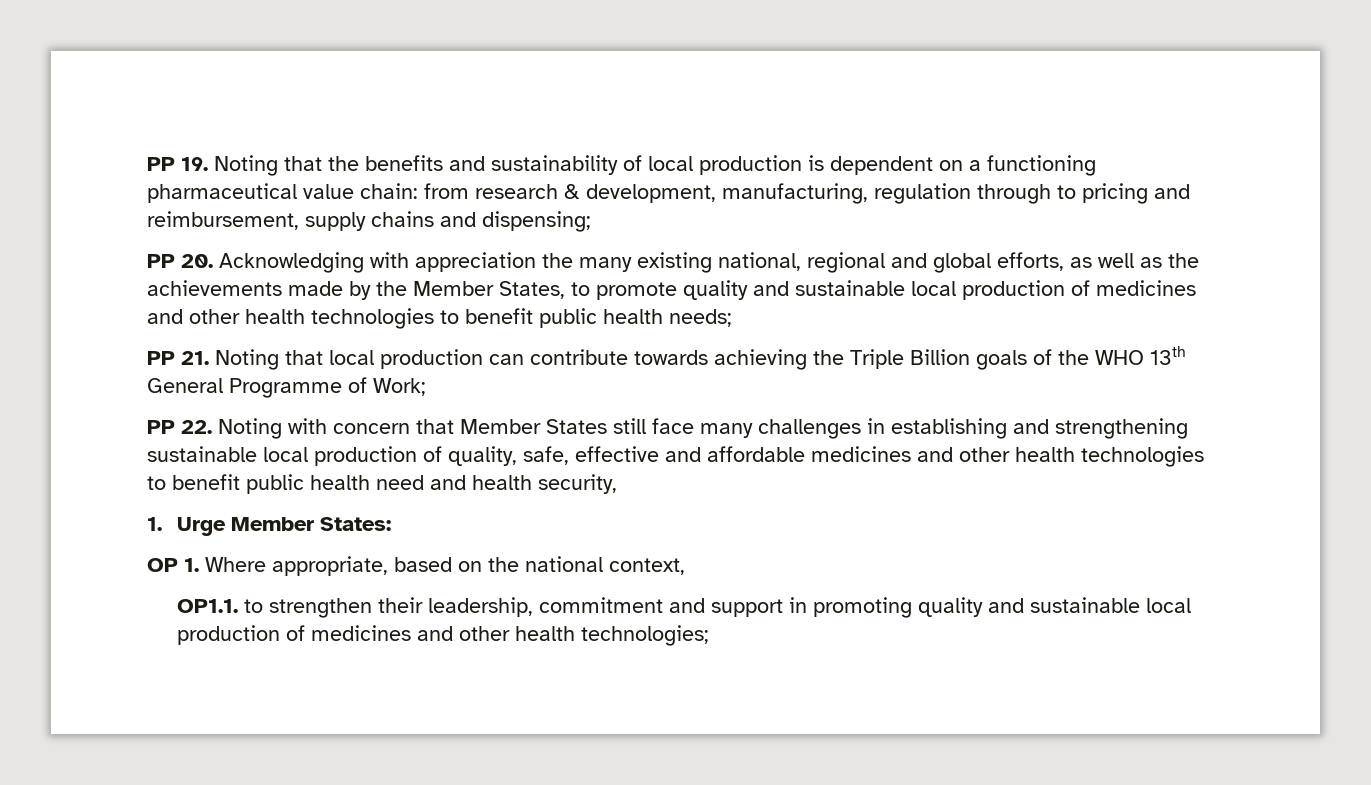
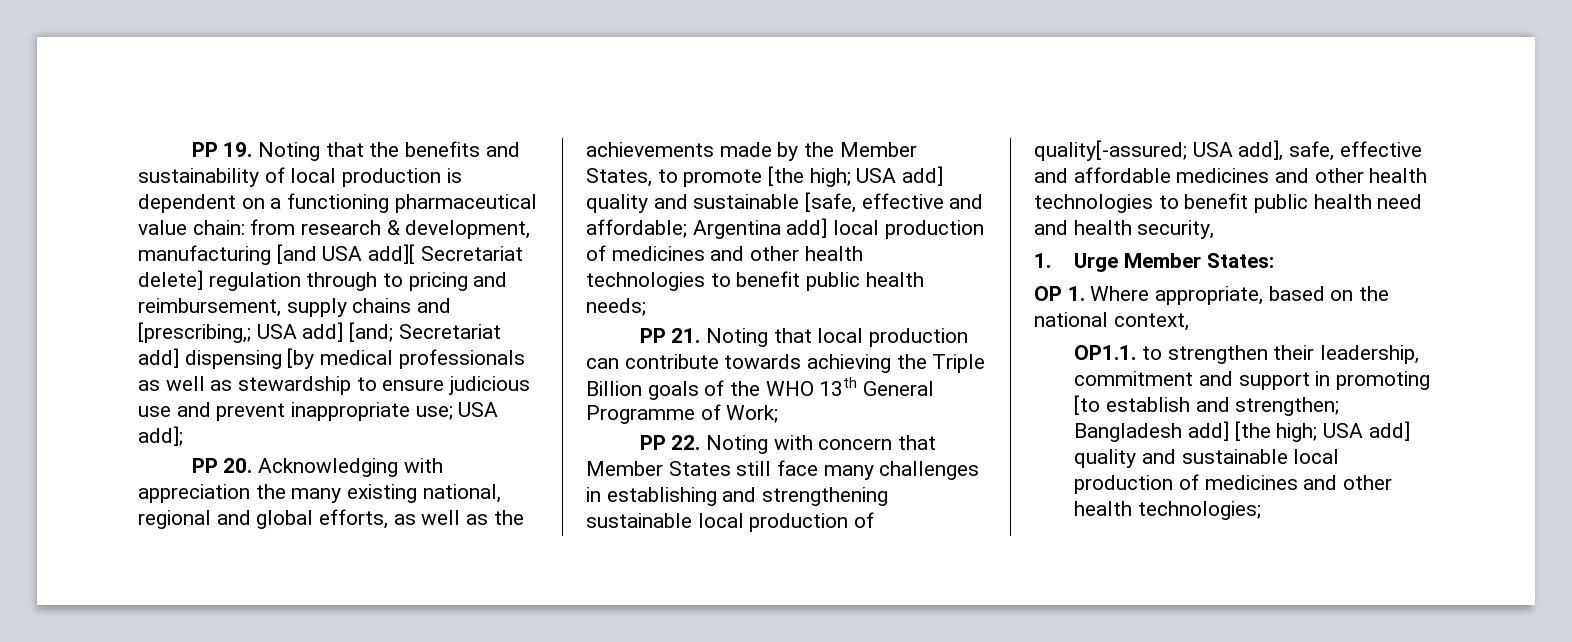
- PP 19. Noting that the benefits and sustainability of local production is dependent on a functioning pharmaceutical value chain: from research & development, manufacturing, regulation through to pricing and reimbursement, supply chains and dispensing;
+ PP 19. Noting that the benefits and sustainability of local production is dependent on a functioning pharmaceutical value chain: from research & development, manufacturing [and USA add][ Secretariat delete] regulation through to pricing and reimbursement, supply chains and [prescribing,; USA add] [and; Secretariat add] dispensing [by medical professionals as well as stewardship to ensure judicious use and prevent inappropriate use; USA add];
- PP 20. Acknowledging with appreciation the many existing national, regional and global efforts, as well as the achievements made by the Member States, to promote quality and sustainable local production of medicines and other health technologies to benefit public health needs;
+ PP 20. Acknowledging with appreciation the many existing national, regional and global efforts, as well as the achievements made by the Member States, to promote [the high; USA add] quality and sustainable [safe, effective and affordable; Argentina add] local production of medicines and other health technologies to benefit public health needs;
- PP 22. Noting with concern that Member States still face many challenges in establishing and strengthening sustainable local production of quality, safe, effective and affordable medicines and other health technologies to benefit public health need and health security,
+ PP 22. Noting with concern that Member States still face many challenges in establishing and strengthening sustainable local production of quality[-assured; USA add], safe, effective and affordable medicines and other health technologies to benefit public health need and health security,
- OP1.1. to strengthen their leadership, commitment and support in promoting quality and sustainable local production of medicines and other health technologies;
+ OP1.1. to strengthen their leadership, commitment and support in promoting [to establish and strengthen; Bangladesh add] [the high; USA add] quality and sustainable local production of medicines and other health technologies;

